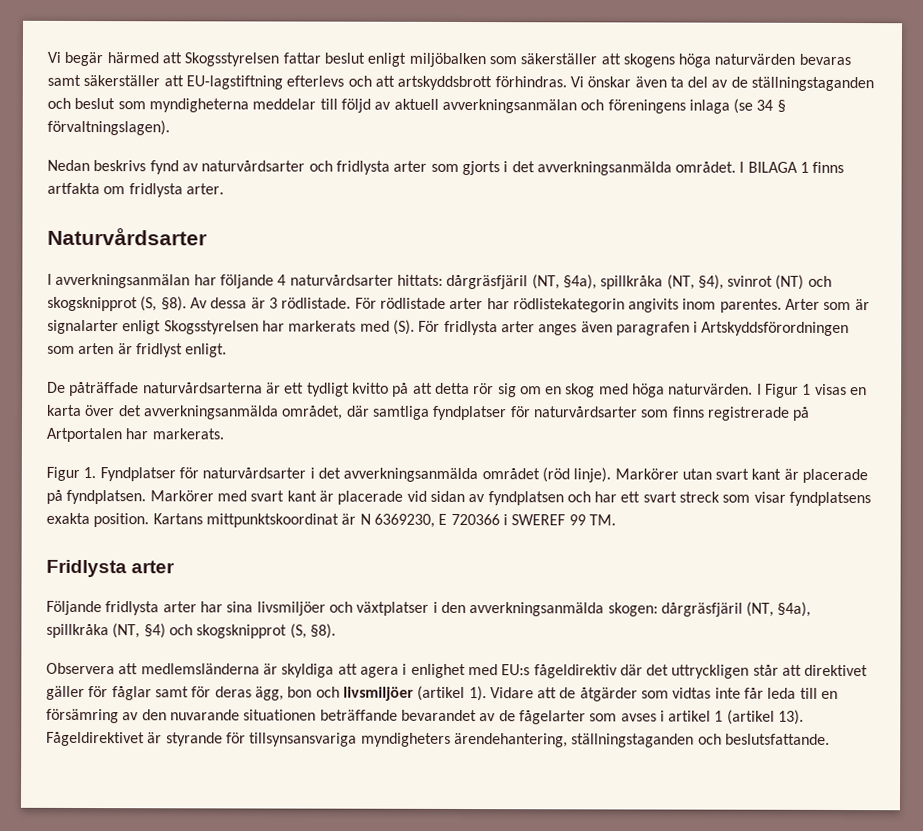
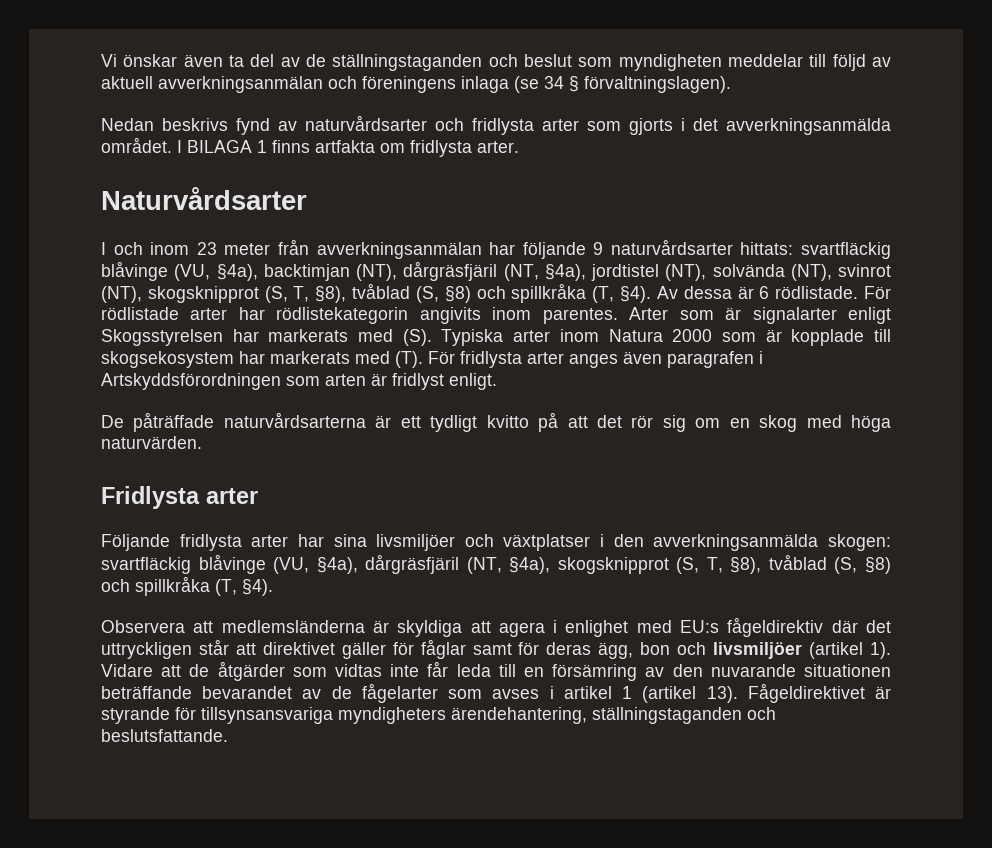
- Vi begär härmed att Skogsstyrelsen fattar beslut enligt miljöbalken som säkerställer att skogens höga naturvärden bevaras samt säkerställer att EU-lagstiftning efterlevs och att artskyddsbrott förhindras. Vi önskar även ta del av de ställningstaganden och beslut som myndigheterna meddelar till följd av aktuell avverkningsanmälan och föreningens inlaga (se 34 § förvaltningslagen).
+ Vi önskar även ta del av de ställningstaganden och beslut som myndigheten meddelar till följd av aktuell avverkningsanmälan och föreningens inlaga (se 34 § förvaltningslagen).
- I avverkningsanmälan har följande 4 naturvårdsarter hittats: dårgräsfjäril (NT, §4a), spillkråka (NT, §4), svinrot (NT) och skogsknipprot (S, §8).
+ I och inom 23 meter från avverkningsanmälan har följande 9 naturvårdsarter hittats: svartfläckig blåvinge (VU, §4a), backtimjan (NT), dårgräsfjäril (NT, §4a), jordtistel (NT), solvända (NT), svinrot (NT), skogsknipprot (S, T, §8), tvåblad (S, §8) och spillkråka (T, §4).
- Av dessa är 3 rödlistade.
+ Av dessa är 6 rödlistade.
- Arter som är signalarter enligt Skogsstyrelsen har markerats med (S). För fridlysta arter anges även paragrafen i Artskyddsförordningen som arten är fridlyst enligt.
+ Arter som är signalarter enligt Skogsstyrelsen har markerats med (S). Typiska arter inom Natura 2000 som är kopplade till skogsekosystem har markerats med (T). För fridlysta arter anges även paragrafen i Artskyddsförordningen som arten är fridlyst enligt.
- De påträffade naturvårdsarterna är ett tydligt kvitto på att detta rör sig om en skog med höga naturvärden. I Figur 1 visas en karta över det avverkningsanmälda området, där samtliga fyndplatser för naturvårdsarter som finns registrerade på Artportalen har markerats.
- Figur 1. Fyndplatser för naturvårdsarter i det avverkningsanmälda området (röd linje). Markörer utan svart kant är placerade på fyndplatsen. Markörer med svart kant är placerade vid sidan av fyndplatsen och har ett svart streck som visar fyndplatsens exakta position. Kartans mittpunktskoordinat är N 6369230, E 720366 i SWEREF 99 TM.
+ De påträffade naturvårdsarterna är ett tydligt kvitto på att det rör sig om en skog med höga naturvärden.
- Följande fridlysta arter har sina livsmiljöer och växtplatser i den avverkningsanmälda skogen: dårgräsfjäril (NT, §4a), spillkråka (NT, §4) och skogsknipprot (S, §8).
+ Följande fridlysta arter har sina livsmiljöer och växtplatser i den avverkningsanmälda skogen: svartfläckig blåvinge (VU, §4a), dårgräsfjäril (NT, §4a), skogsknipprot (S, T, §8), tvåblad (S, §8) och spillkråka (T, §4).

